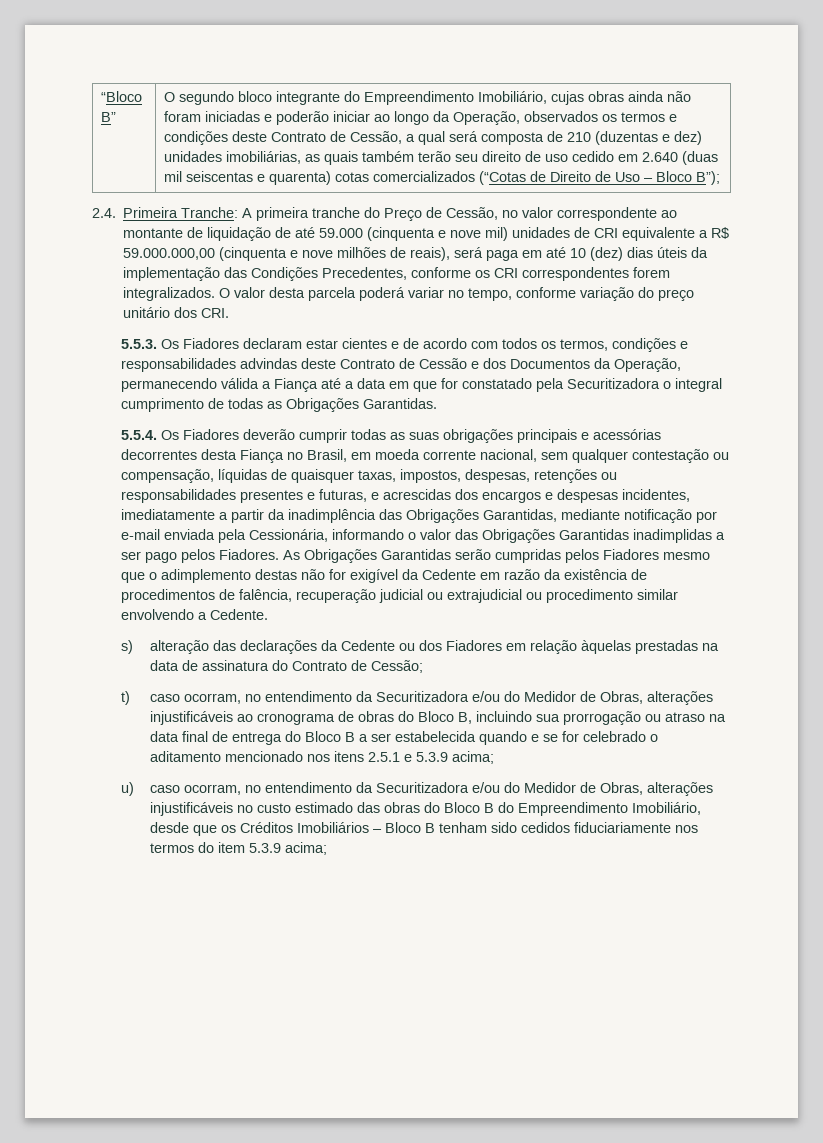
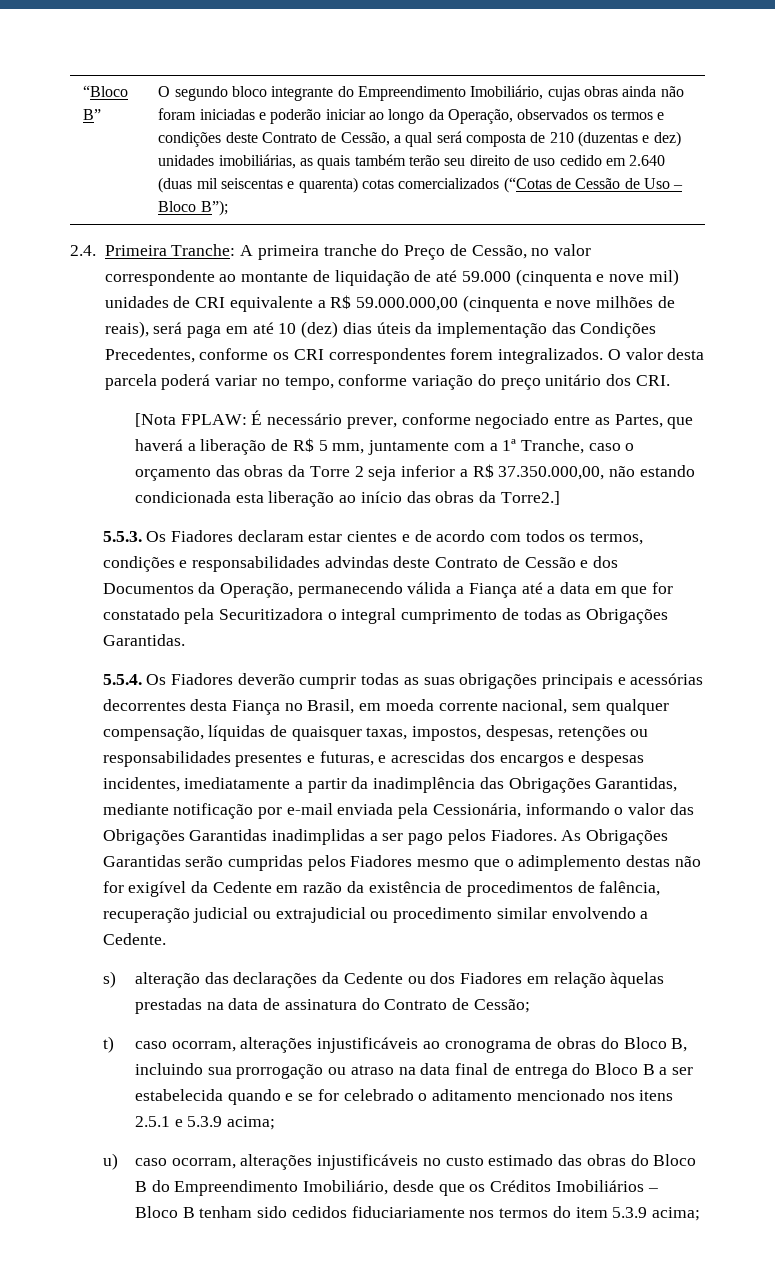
- O segundo bloco integrante do Empreendimento Imobiliário, cujas obras ainda não foram iniciadas e poderão iniciar ao longo da Operação, observados os termos e condições deste Contrato de Cessão, a qual será composta de 210 (duzentas e dez) unidades imobiliárias, as quais também terão seu direito de uso cedido em 2.640 (duas mil seiscentas e quarenta) cotas comercializados (“Cotas de Direito de Uso – Bloco B”);
+ O segundo bloco integrante do Empreendimento Imobiliário, cujas obras ainda não foram iniciadas e poderão iniciar ao longo da Operação, observados os termos e condições deste Contrato de Cessão, a qual será composta de 210 (duzentas e dez) unidades imobiliárias, as quais também terão seu direito de uso cedido em 2.640 (duas mil seiscentas e quarenta) cotas comercializados (“Cotas de Cessão de Uso – Bloco B”);
+ [Nota FPLAW: É necessário prever, conforme negociado entre as Partes, que haverá a liberação de R$ 5 mm, juntamente com a 1ª Tranche, caso o orçamento das obras da Torre 2 seja inferior a R$ 37.350.000,00, não estando condicionada esta liberação ao início das obras da Torre2.]
- 5.5.4. Os Fiadores deverão cumprir todas as suas obrigações principais e acessórias decorrentes desta Fiança no Brasil, em moeda corrente nacional, sem qualquer contestação ou compensação, líquidas de quaisquer taxas, impostos, despesas, retenções ou responsabilidades presentes e futuras, e acrescidas dos encargos e despesas incidentes, imediatamente a partir da inadimplência das Obrigações Garantidas, mediante notificação por e-mail enviada pela Cessionária, informando o valor das Obrigações Garantidas inadimplidas a ser pago pelos Fiadores.
+ 5.5.4. Os Fiadores deverão cumprir todas as suas obrigações principais e acessórias decorrentes desta Fiança no Brasil, em moeda corrente nacional, sem qualquer compensação, líquidas de quaisquer taxas, impostos, despesas, retenções ou responsabilidades presentes e futuras, e acrescidas dos encargos e despesas incidentes, imediatamente a partir da inadimplência das Obrigações Garantidas, mediante notificação por e-mail enviada pela Cessionária, informando o valor das Obrigações Garantidas inadimplidas a ser pago pelos Fiadores.
- t) caso ocorram, no entendimento da Securitizadora e/ou do Medidor de Obras, alterações injustificáveis ao cronograma de obras do Bloco B, incluindo sua prorrogação ou atraso na data final de entrega do Bloco B a ser estabelecida quando e se for celebrado o aditamento mencionado nos itens 2.5.1 e 5.3.9 acima;
+ t) caso ocorram, alterações injustificáveis ao cronograma de obras do Bloco B, incluindo sua prorrogação ou atraso na data final de entrega do Bloco B a ser estabelecida quando e se for celebrado o aditamento mencionado nos itens 2.5.1 e 5.3.9 acima;
- u) caso ocorram, no entendimento da Securitizadora e/ou do Medidor de Obras, alterações injustificáveis no custo estimado das obras do Bloco B do Empreendimento Imobiliário, desde que os Créditos Imobiliários – Bloco B tenham sido cedidos fiduciariamente nos termos do item 5.3.9 acima;
+ u) caso ocorram, alterações injustificáveis no custo estimado das obras do Bloco B do Empreendimento Imobiliário, desde que os Créditos Imobiliários – Bloco B tenham sido cedidos fiduciariamente nos termos do item 5.3.9 acima;

